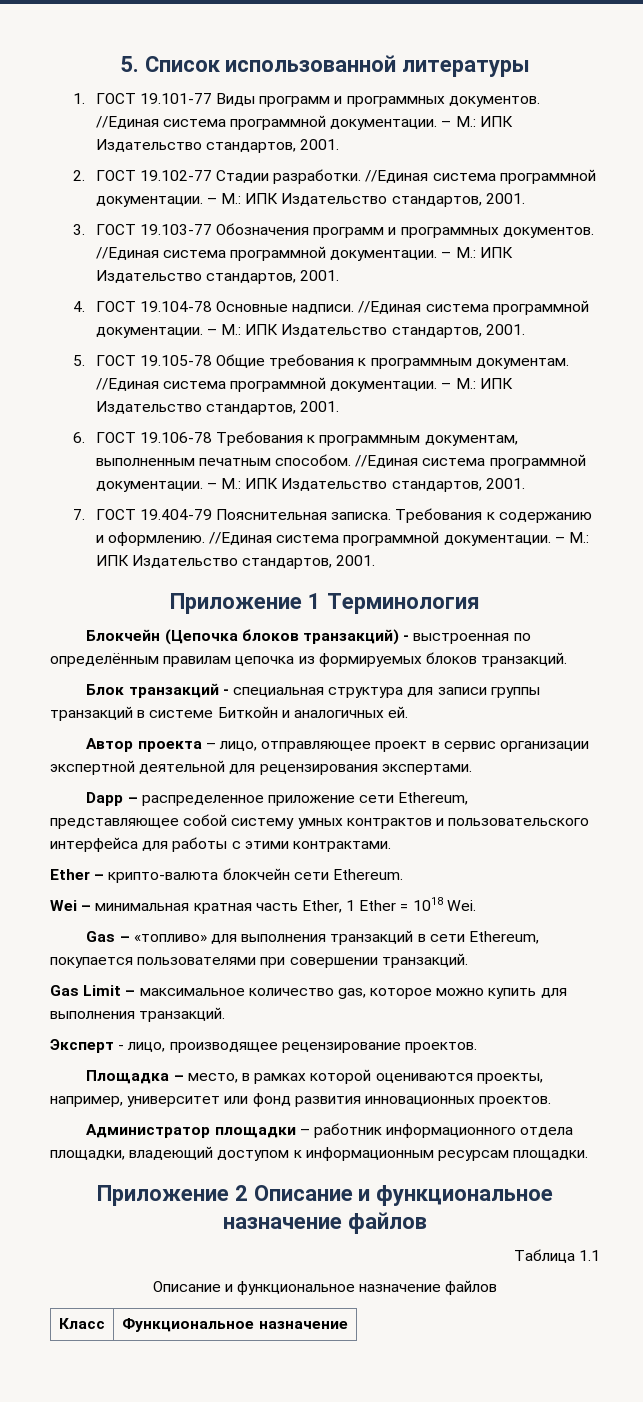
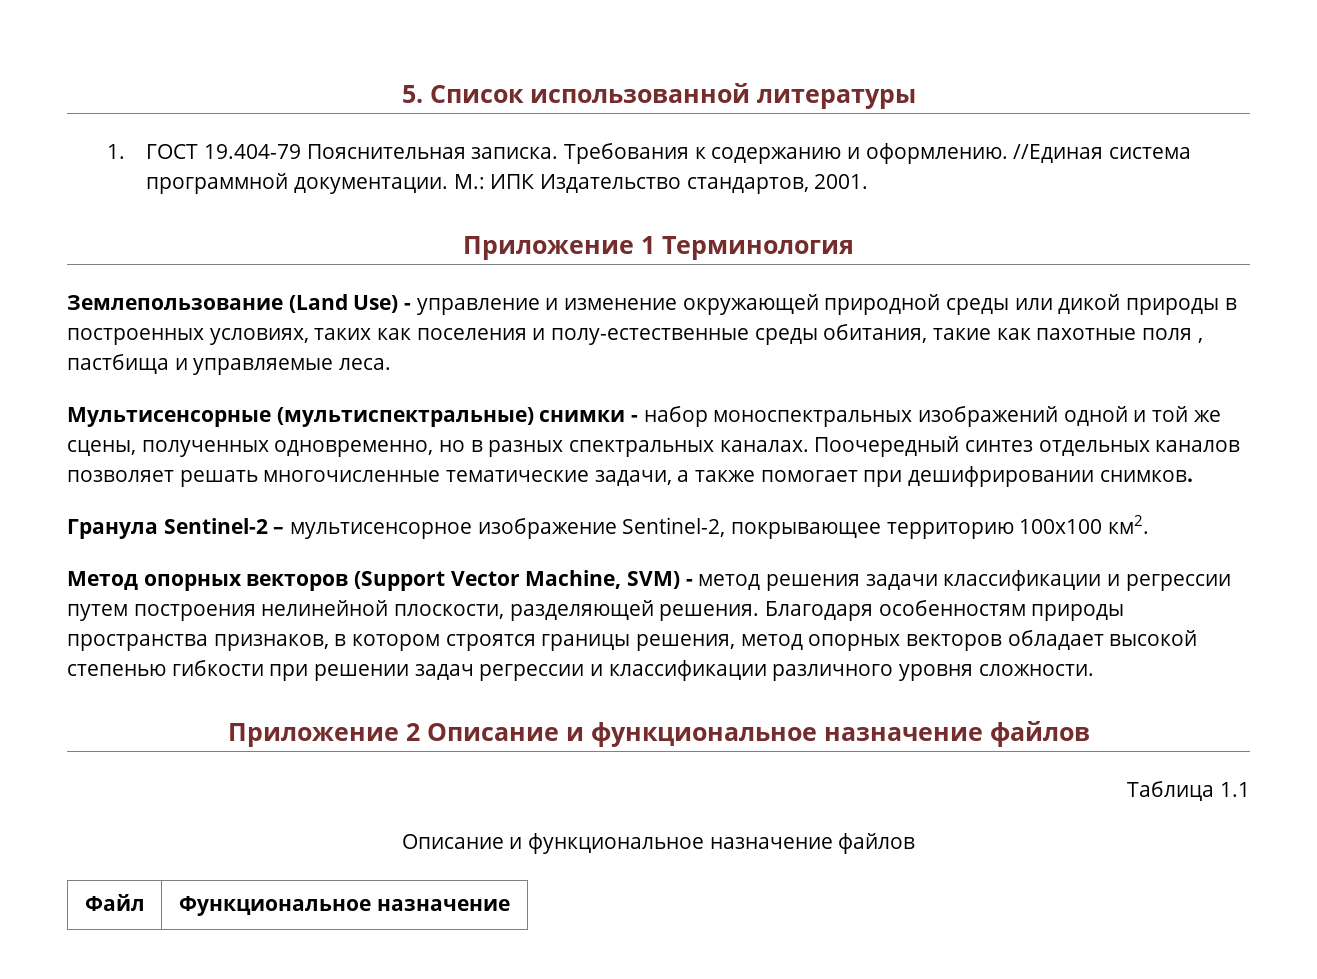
- 1. ГОСТ 19.101-77 Виды программ и программных документов. //Единая система программной документации. – М.: ИПК Издательство стандартов, 2001.
- 2. ГОСТ 19.102-77 Стадии разработки. //Единая система программной документации. – М.: ИПК Издательство стандартов, 2001.
- 3. ГОСТ 19.103-77 Обозначения программ и программных документов. //Единая система программной документации. – М.: ИПК Издательство стандартов, 2001.
- 4. ГОСТ 19.104-78 Основные надписи. //Единая система программной документации. – М.: ИПК Издательство стандартов, 2001.
- 5. ГОСТ 19.105-78 Общие требования к программным документам. //Единая система программной документации. – М.: ИПК Издательство стандартов, 2001.
- 6. ГОСТ 19.106-78 Требования к программным документам, выполненным печатным способом. //Единая система программной документации. – М.: ИПК Издательство стандартов, 2001.
- 7. ГОСТ 19.404-79 Пояснительная записка.
+ 1. ГОСТ 19.404-79 Пояснительная записка.
- Требования к содержанию и оформлению. //Единая система программной документации. – М.: ИПК Издательство стандартов, 2001.
+ Требования к содержанию и оформлению. //Единая система программной документации. М.: ИПК Издательство стандартов, 2001.
- Блокчейн (Цепочка блоков транзакций) - выстроенная по определённым правилам цепочка из формируемых блоков транзакций.
- Блок транзакций - специальная структура для записи группы транзакций в системе Биткойн и аналогичных ей.
- Автор проекта – лицо, отправляющее проект в сервис организации экспертной деятельной для рецензирования экспертами.
- Dapp – распределенное приложение сети Ethereum, представляющее собой систему умных контрактов и пользовательского интерфейса для работы с этими контрактами.
- Ether – крипто-валюта блокчейн сети Etherеum.
- Wei – минимальная кратная часть Ether, 1 Ether = 1018 Wei.
- Gas – «топливо» для выполнения транзакций в сети Ethereum, покупается пользователями при совершении транзакций.
- Gas Limit – максимальное количество gas, которое можно купить для выполнения транзакций.
- Эксперт - лицо, производящее рецензирование проектов.
- Площадка – место, в рамках которой оцениваются проекты, например, университет или фонд развития инновационных проектов.
- Администратор площадки – работник информационного отдела площадки, владеющий доступом к информационным ресурсам площадки.
+ Землепользование (Land Use) - управление и изменение окружающей природной среды или дикой природы в построенных условиях, таких как поселения и полу-естественные среды обитания, такие как пахотные поля , пастбища и управляемые леса.
+ Мультисенсорные (мультиспектральные) снимки - набор моноспектральных изображений одной и той же сцены, полученных одновременно, но в разных спектральных каналах. Поочередный синтез отдельных каналов позволяет решать многочисленные тематические задачи, а также помогает при дешифрировании снимков.
+ Гранула Sentinel-2 – мультисенсорное изображение Sentinel-2, покрывающее территорию 100х100 км2.
+ Метод опорных векторов (Support Vector Machine, SVM) - метод решения задачи классификации и регрессии путем построения нелинейной плоскости, разделяющей решения. Благодаря особенностям природы пространства признаков, в котором строятся границы решения, метод опорных векторов обладает высокой степенью гибкости при решении задач регрессии и классификации различного уровня сложности.
- Класс | Функциональное назначение
+ Файл | Функциональное назначение

